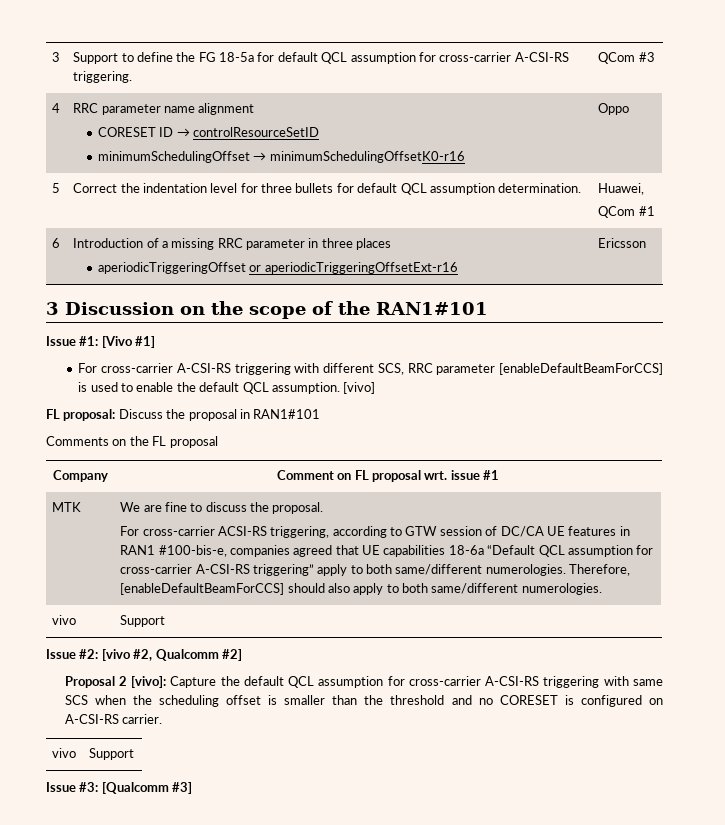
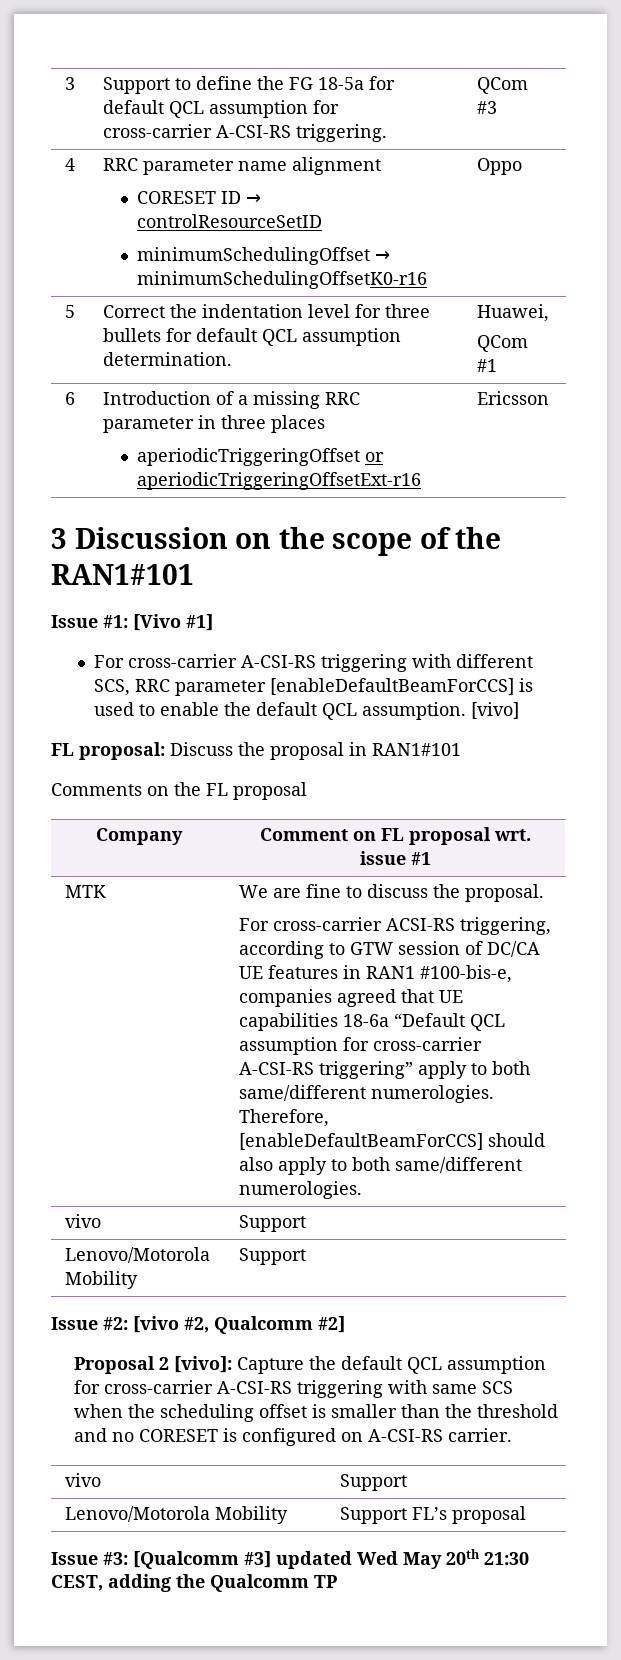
  Therefore, [enableDefaultBeamForCCS] should also apply to both same/different numerologies.
  vivo | Support
+ Lenovo/Motorola Mobility | Support
+ Lenovo/Motorola Mobility | Support FL’s proposal
- Issue #3: [Qualcomm #3]
+ Issue #3: [Qualcomm #3] updated Wed May 20th 21:30 CEST, adding the Qualcomm TP

